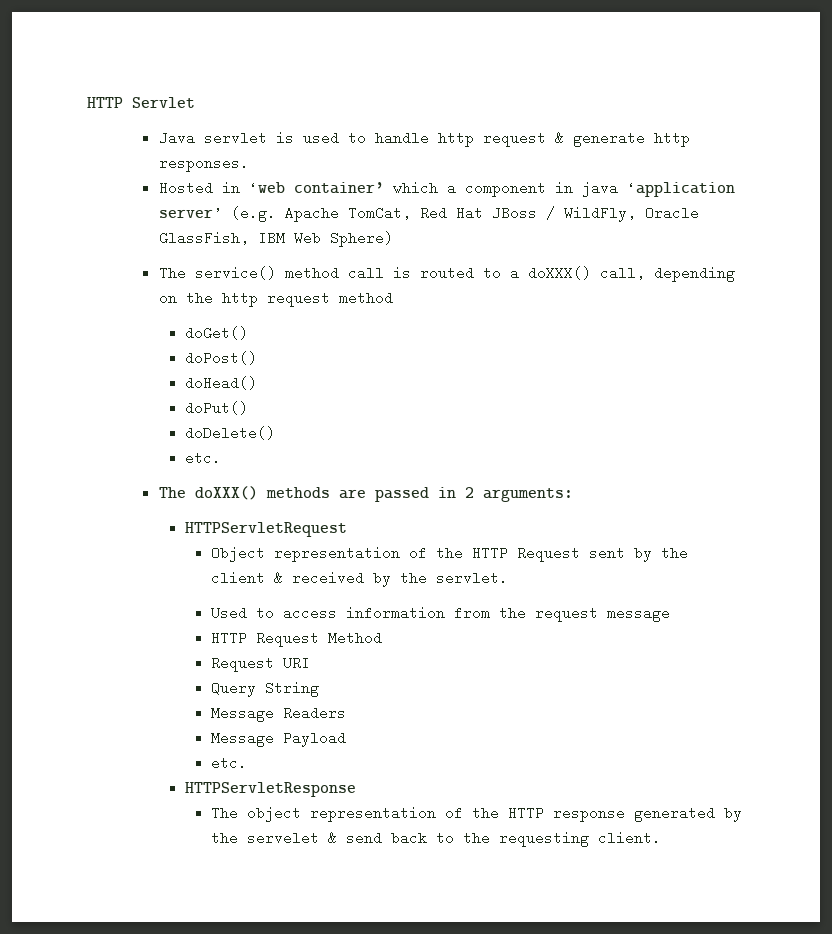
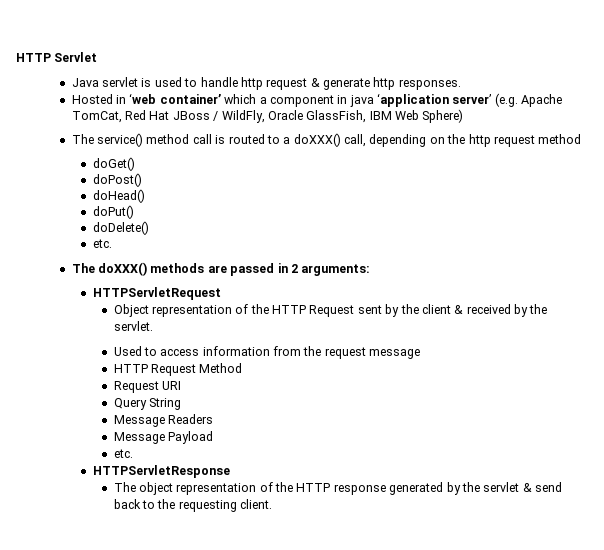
- The object representation of the HTTP response generated by the servelet & send back to the requesting client.
+ The object representation of the HTTP response generated by the servlet & send back to the requesting client.

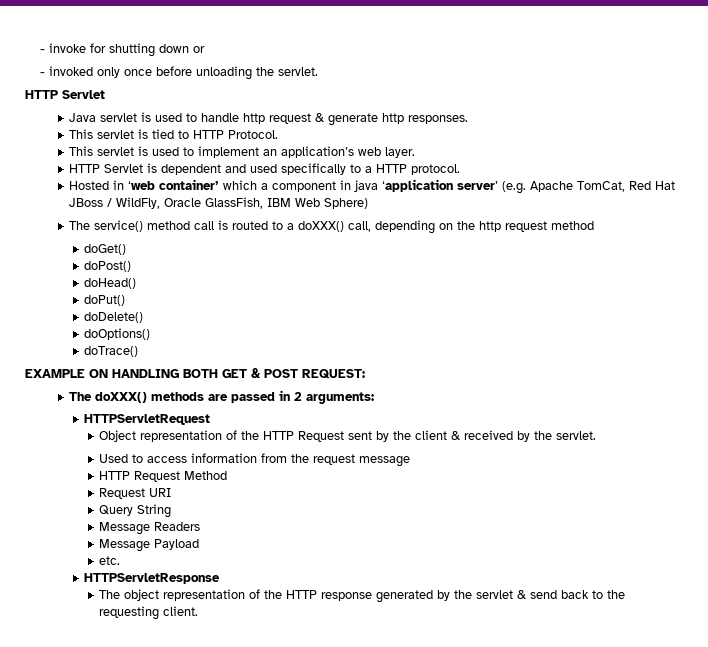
+ - invoke for shutting down or
+ - invoked only once before unloading the servlet.
+ This servlet is tied to HTTP Protocol.
+ This servlet is used to implement an application’s web layer.
+ HTTP Servlet is dependent and used specifically to a HTTP protocol.
  doDelete()
- etc.
+ doOptions()
+ doTrace()
+ EXAMPLE ON HANDLING BOTH GET & POST REQUEST:

